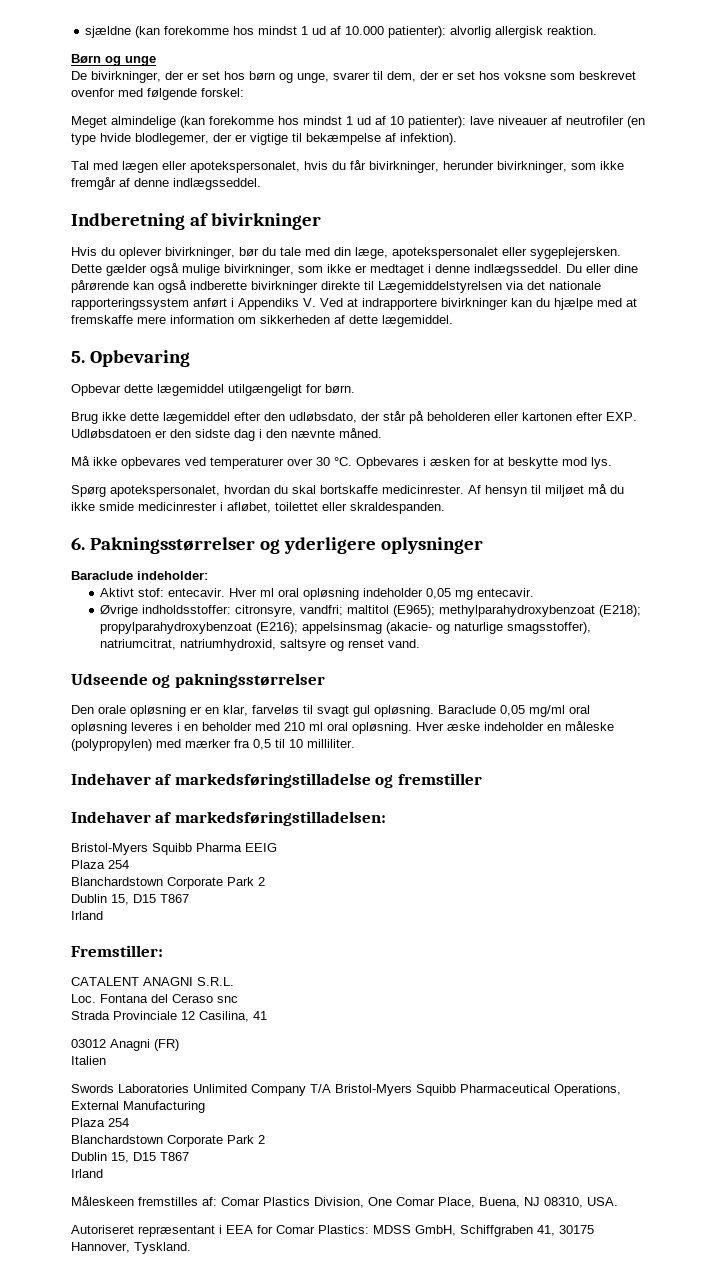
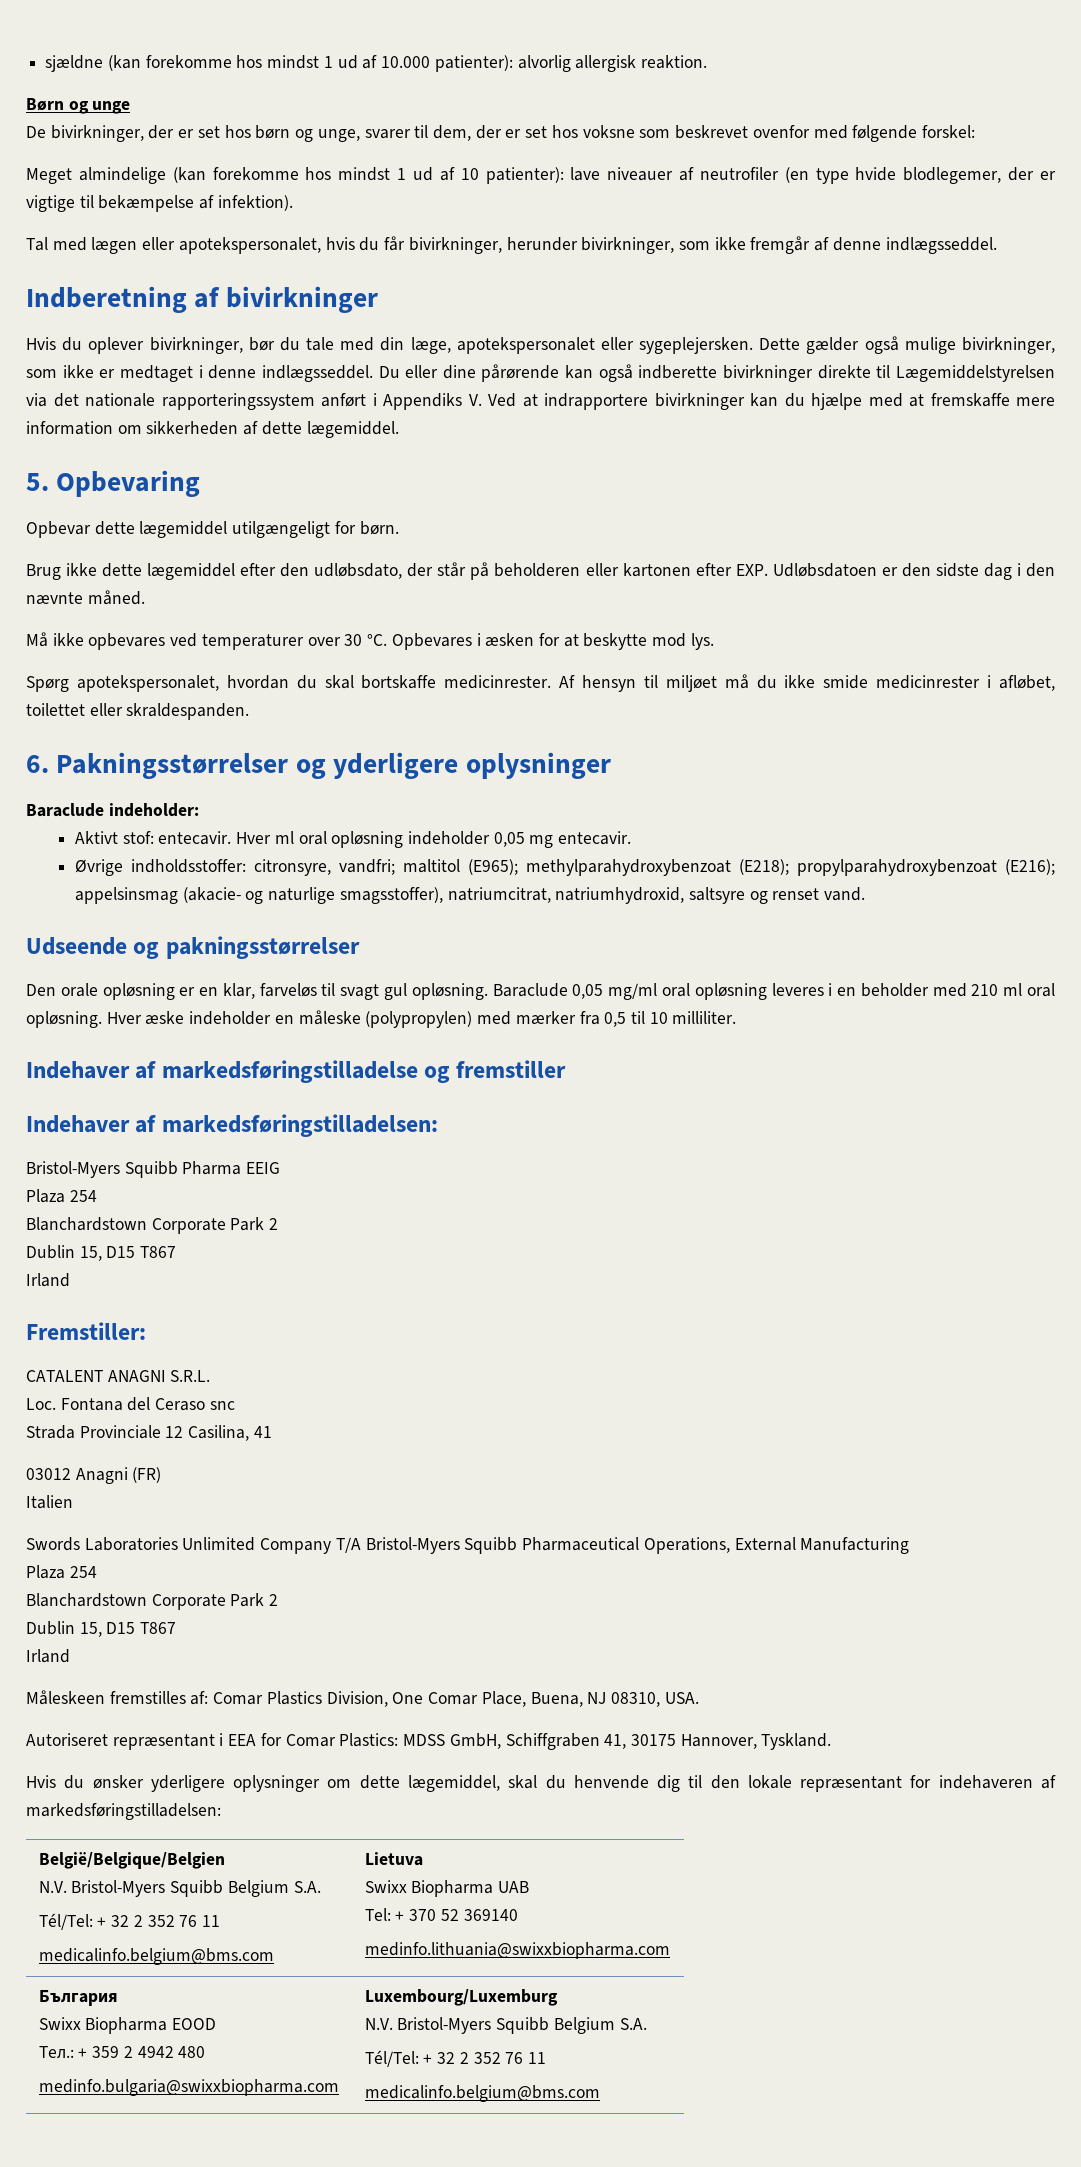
+ Hvis du ønsker yderligere oplysninger om dette lægemiddel, skal du henvende dig til den lokale repræsentant for indehaveren af markedsføringstilladelsen:
+ België/Belgique/Belgien
+ N.V. Bristol-Myers Squibb Belgium S.A.
+ Tél/Tel: + 32 2 352 76 11
+ medicalinfo.belgium@bms.com | Lietuva
+ Swixx Biopharma UAB
+ Tel: + 370 52 369140
+ medinfo.lithuania@swixxbiopharma.com
+ България
+ Swixx Biopharma EOOD
+ Teл.: + 359 2 4942 480
+ medinfo.bulgaria@swixxbiopharma.com | Luxembourg/Luxemburg
+ N.V. Bristol-Myers Squibb Belgium S.A.
+ Tél/Tel: + 32 2 352 76 11
+ medicalinfo.belgium@bms.com

